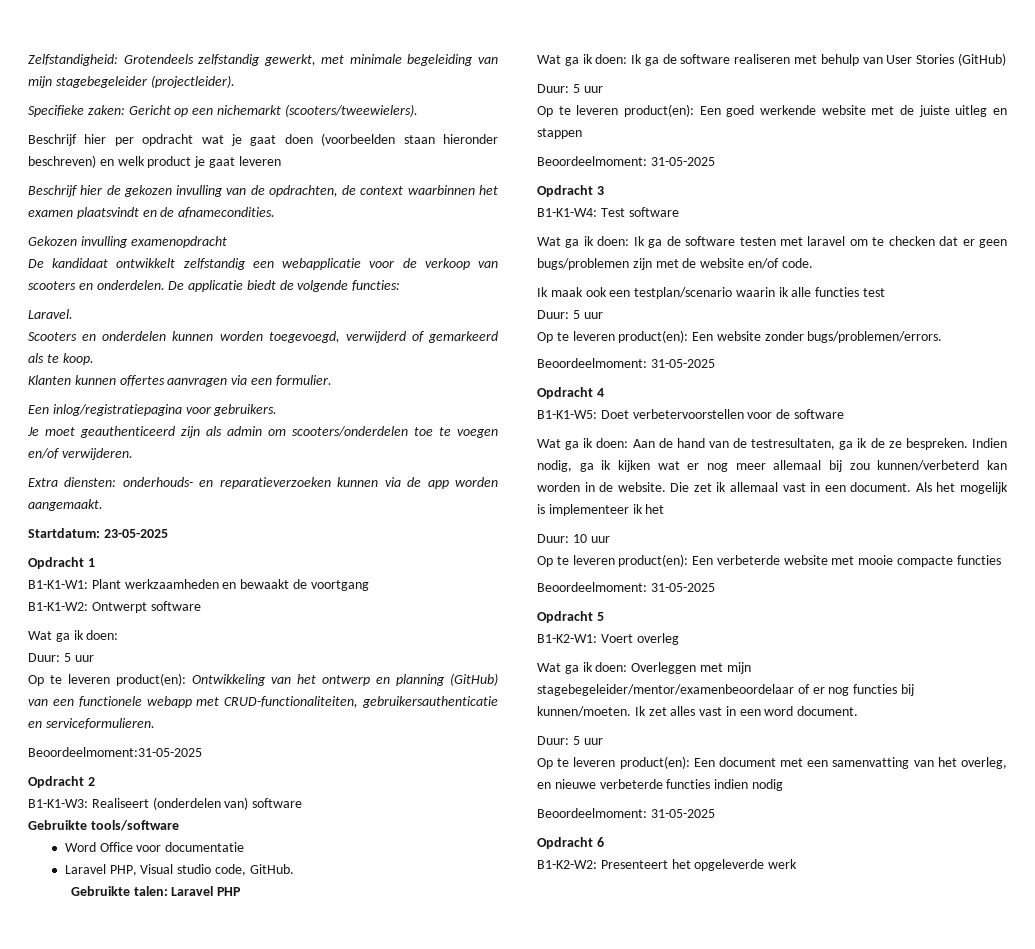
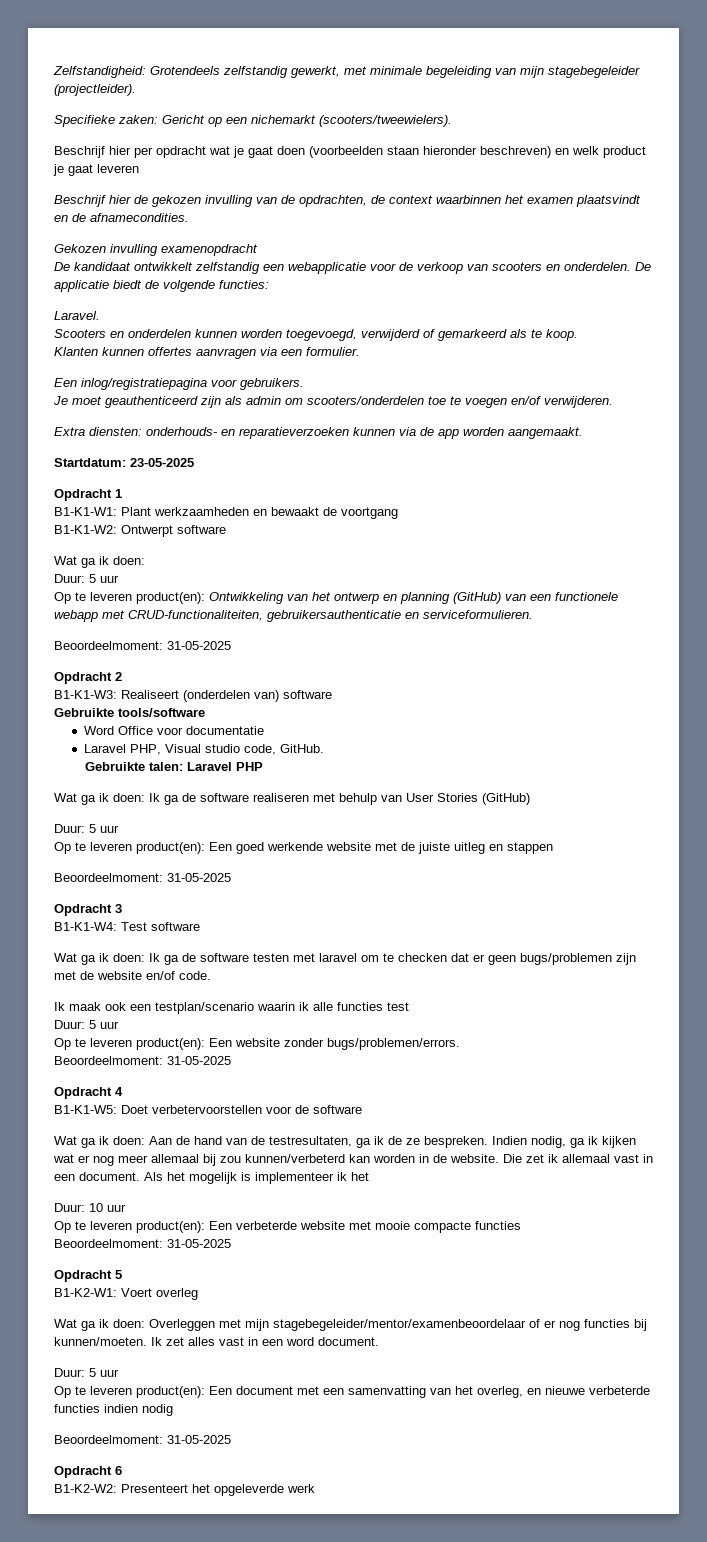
  Op te leveren product(en): Ontwikkeling van het ontwerp en planning (GitHub) van een functionele webapp met CRUD-functionaliteiten, gebruikersauthenticatie en serviceformulieren.
- Beoordeelmoment:31-05-2025
+ Beoordeelmoment: 31-05-2025

